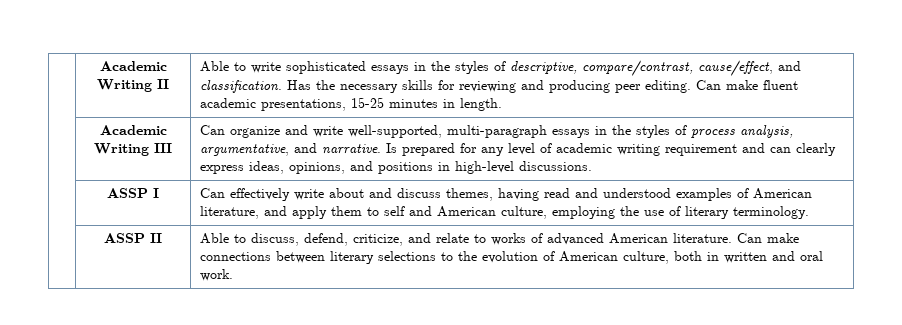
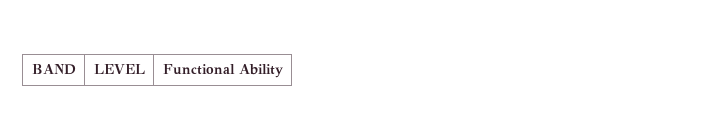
- | Academic Writing II | Able to write sophisticated essays in the styles of descriptive, compare/contrast, cause/effect, and classification. Has the necessary skills for reviewing and producing peer editing. Can make fluent academic presentations, 15-25 minutes in length.
- | Academic Writing III | Can organize and write well-supported, multi-paragraph essays in the styles of process analysis, argumentative, and narrative. Is prepared for any level of academic writing requirement and can clearly express ideas, opinions, and positions in high-level discussions.
- | ASSP I | Can effectively write about and discuss themes, having read and understood examples of American literature, and apply them to self and American culture, employing the use of literary terminology.
- | ASSP II | Able to discuss, defend, criticize, and relate to works of advanced American literature. Can make connections between literary selections to the evolution of American culture, both in written and oral work.
+ BAND | LEVEL | Functional Ability

